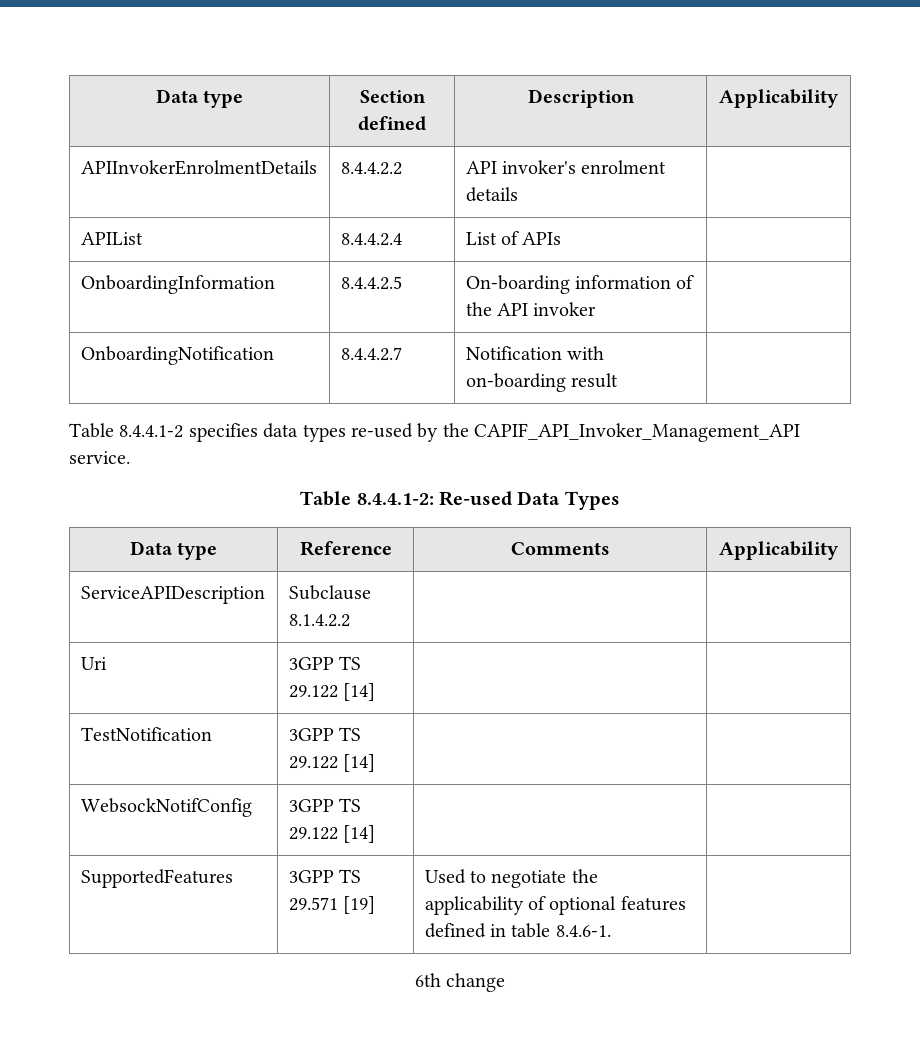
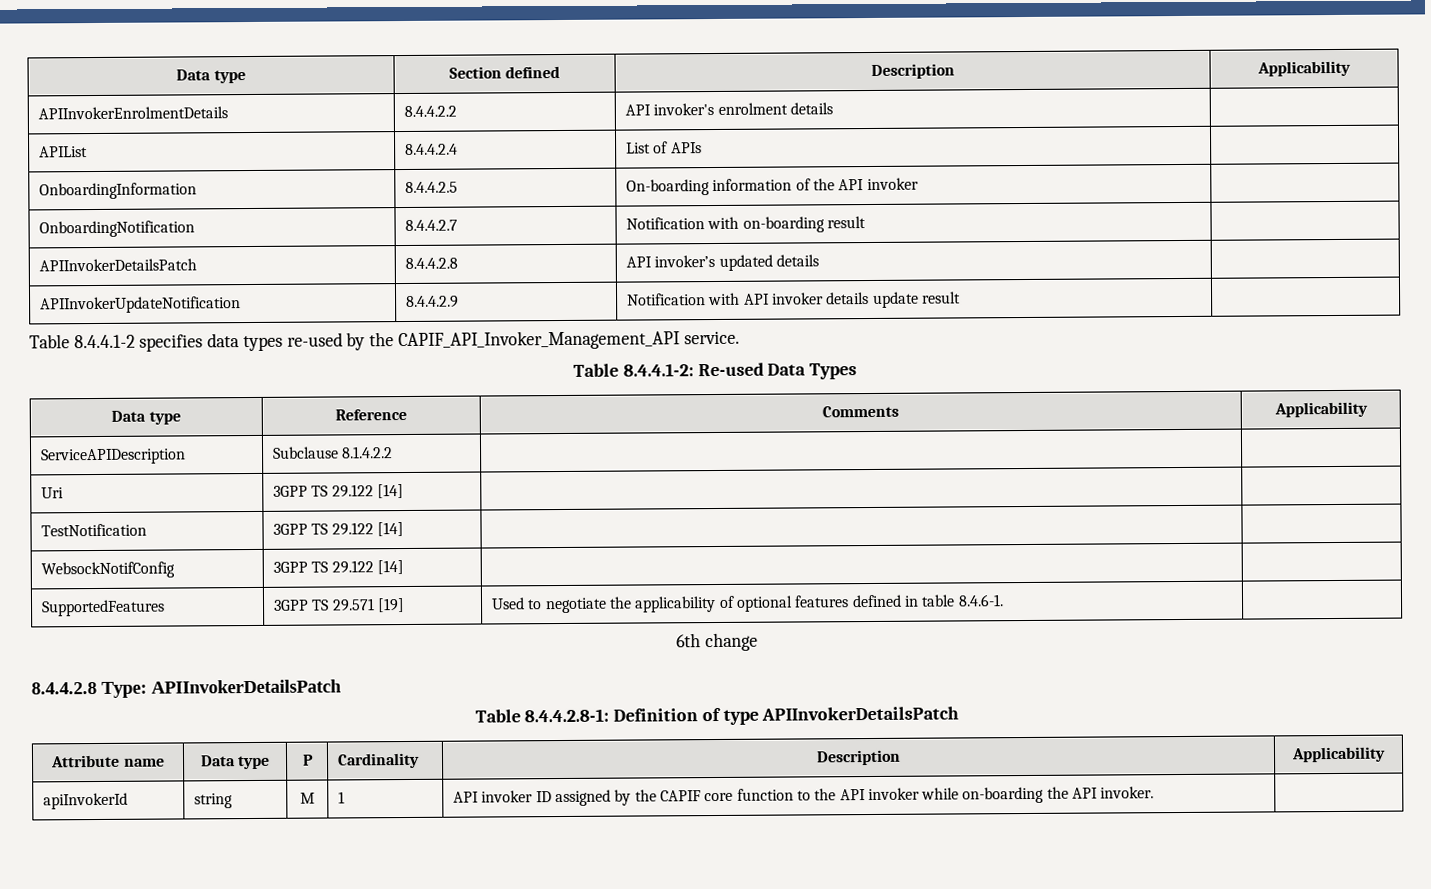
+ APIInvokerDetailsPatch | 8.4.4.2.8 | API invoker’s updated details |
+ APIInvokerUpdateNotification | 8.4.4.2.9 | Notification with API invoker details update result |
+ 8.4.4.2.8 Type: APIInvokerDetailsPatch
+ Table 8.4.4.2.8-1: Definition of type APIInvokerDetailsPatch
+ Attribute name | Data type | P | Cardinality | Description | Applicability
+ apiInvokerId | string | M | 1 | API invoker ID assigned by the CAPIF core function to the API invoker while on-boarding the API invoker. |

